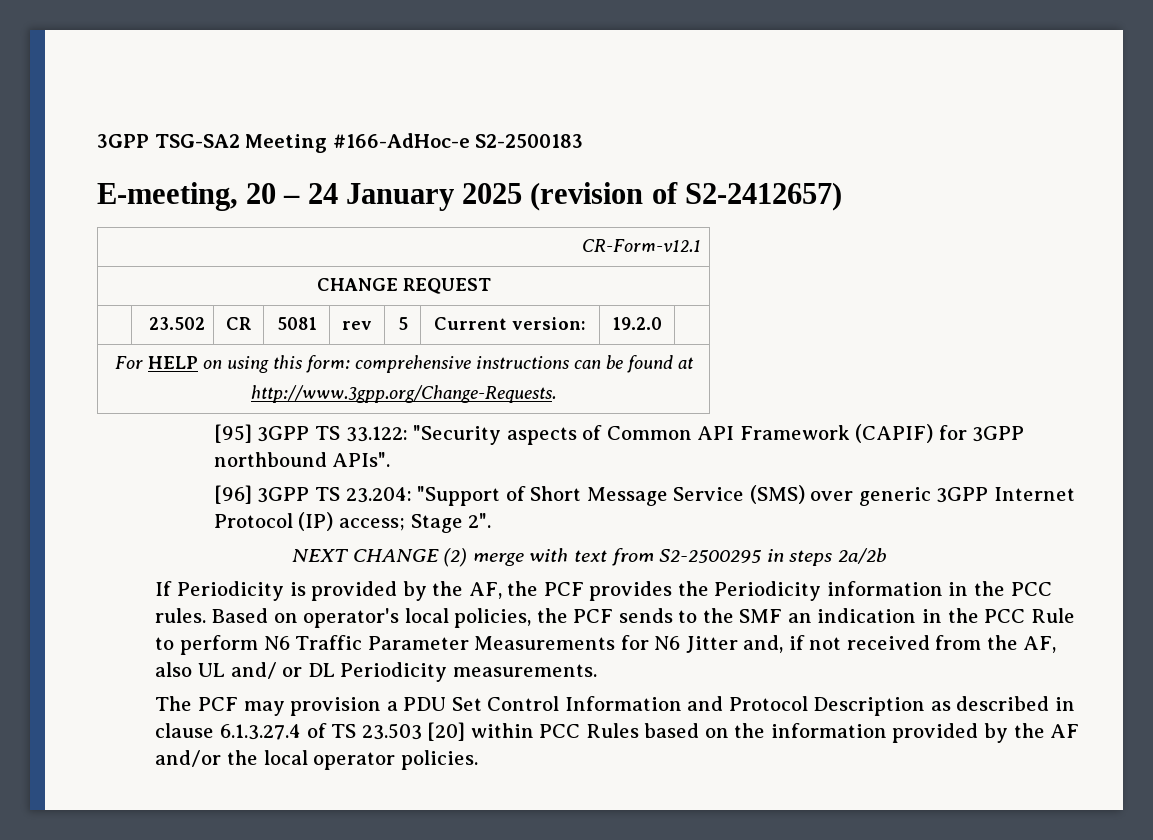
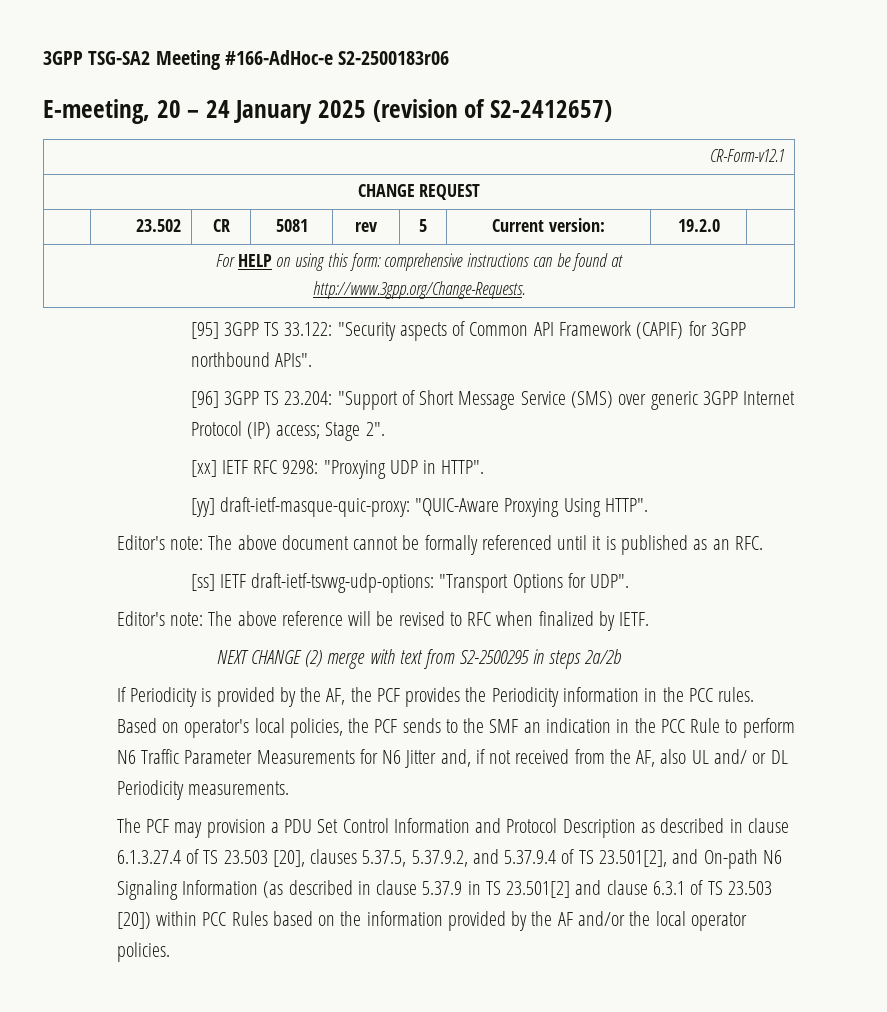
- 3GPP TSG-SA2 Meeting #166-AdHoc-e S2-2500183
+ 3GPP TSG-SA2 Meeting #166-AdHoc-e S2-2500183r06
+ [xx] IETF RFC 9298: "Proxying UDP in HTTP".
+ [yy] draft-ietf-masque-quic-proxy: "QUIC-Aware Proxying Using HTTP".
+ Editor's note: The above document cannot be formally referenced until it is published as an RFC.
+ [ss] IETF draft-ietf-tsvwg-udp-options: "Transport Options for UDP".
+ Editor's note: The above reference will be revised to RFC when finalized by IETF.
- The PCF may provision a PDU Set Control Information and Protocol Description as described in clause 6.1.3.27.4 of TS 23.503 [20] within PCC Rules based on the information provided by the AF and/or the local operator policies.
+ The PCF may provision a PDU Set Control Information and Protocol Description as described in clause 6.1.3.27.4 of TS 23.503 [20], clauses 5.37.5, 5.37.9.2, and 5.37.9.4 of TS 23.501[2], and On-path N6 Signaling Information (as described in clause 5.37.9 in TS 23.501[2] and clause 6.3.1 of TS 23.503 [20]) within PCC Rules based on the information provided by the AF and/or the local operator policies.

